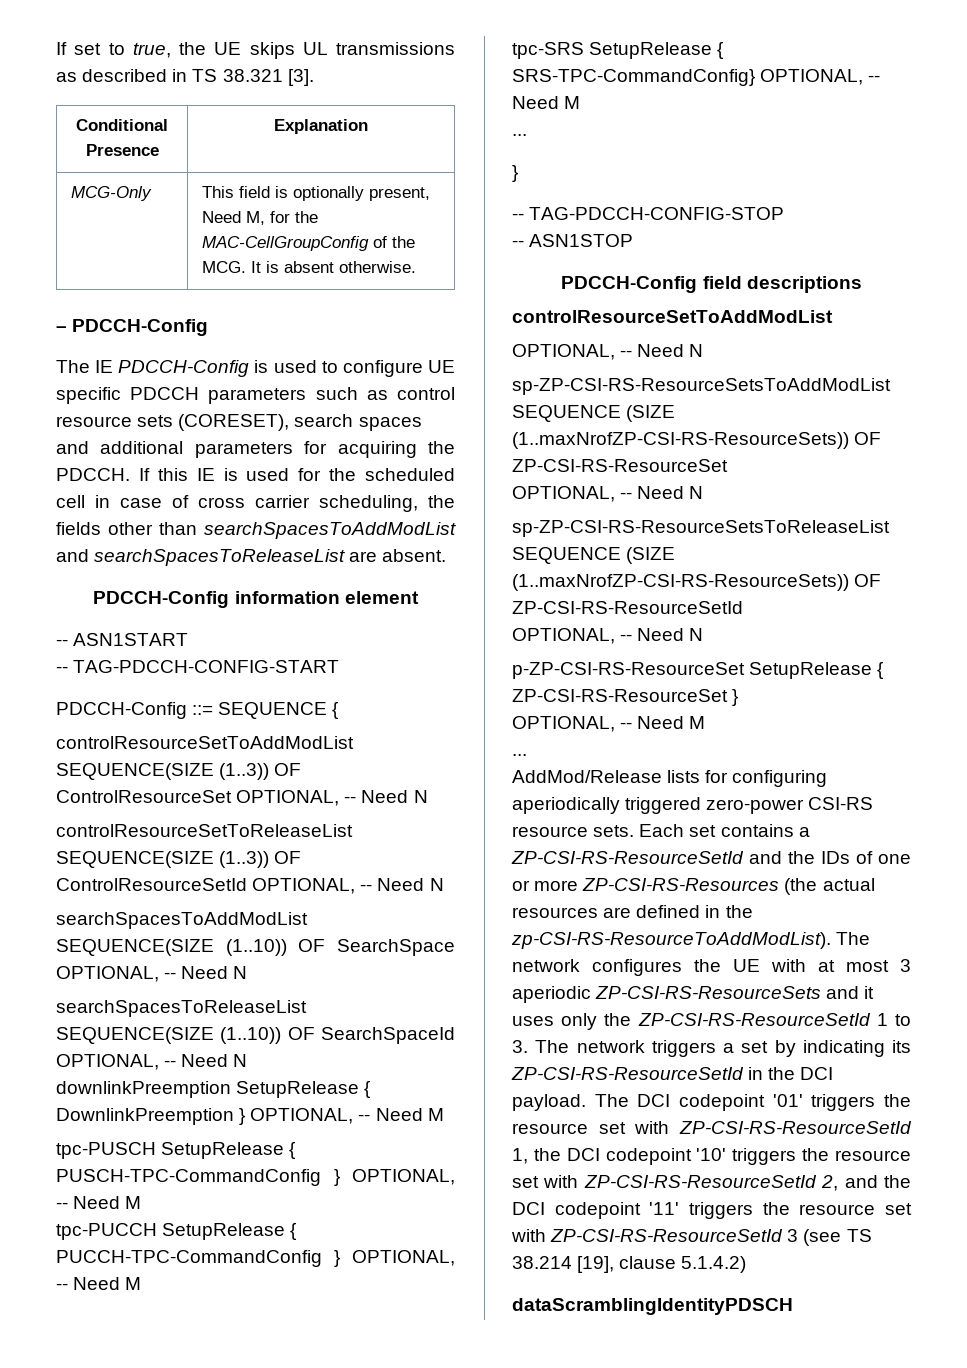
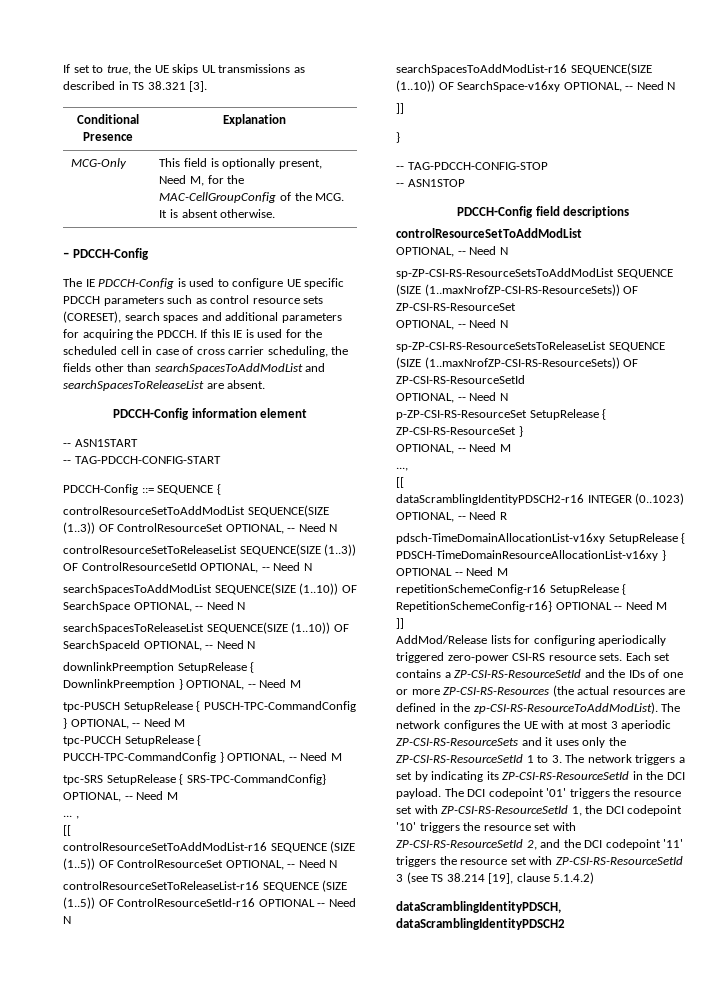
  tpc-SRS SetupRelease { SRS-TPC-CommandConfig} OPTIONAL, -- Need M
- ...
+ ... ,
+ [[
+ controlResourceSetToAddModList-r16 SEQUENCE (SIZE (1..5)) OF ControlResourceSet OPTIONAL, -- Need N
+ controlResourceSetToReleaseList-r16 SEQUENCE (SIZE (1..5)) OF ControlResourceSetId-r16 OPTIONAL -- Need N
+ searchSpacesToAddModList-r16 SEQUENCE(SIZE (1..10)) OF SearchSpace-v16xy OPTIONAL, -- Need N
+ ]]
  p-ZP-CSI-RS-ResourceSet SetupRelease { ZP-CSI-RS-ResourceSet }
  OPTIONAL, -- Need M
- ...
+ ...,
+ [[
+ dataScramblingIdentityPDSCH2-r16 INTEGER (0..1023) OPTIONAL, -- Need R
+ pdsch-TimeDomainAllocationList-v16xy SetupRelease { PDSCH-TimeDomainResourceAllocationList-v16xy } OPTIONAL -- Need M
+ repetitionSchemeConfig-r16 SetupRelease { RepetitionSchemeConfig-r16} OPTIONAL -- Need M
+ ]]
- dataScramblingIdentityPDSCH
+ dataScramblingIdentityPDSCH, dataScramblingIdentityPDSCH2

